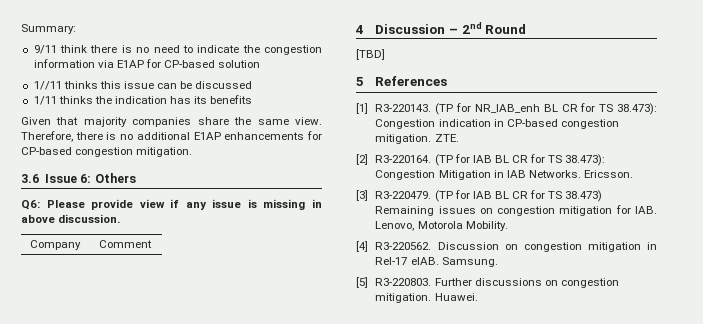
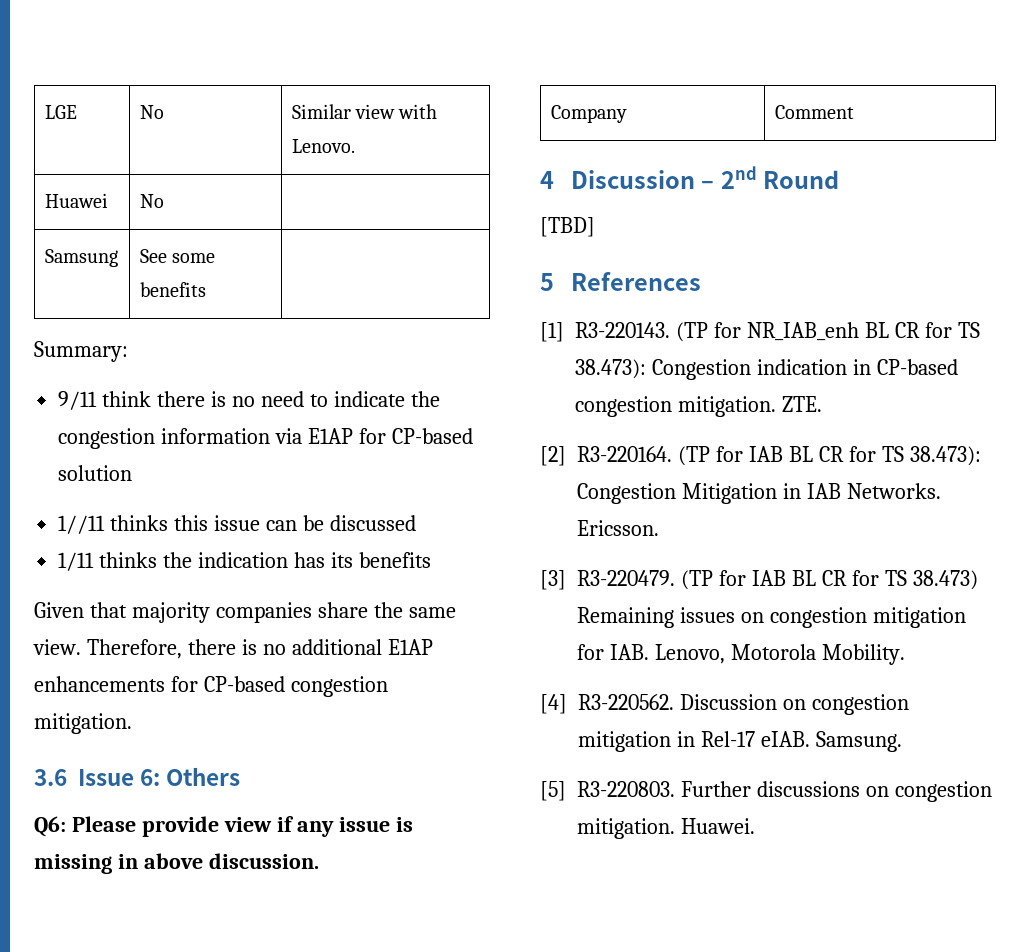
+ LGE | No | Similar view with Lenovo.
+ Huawei | No |
+ Samsung | See some benefits |

